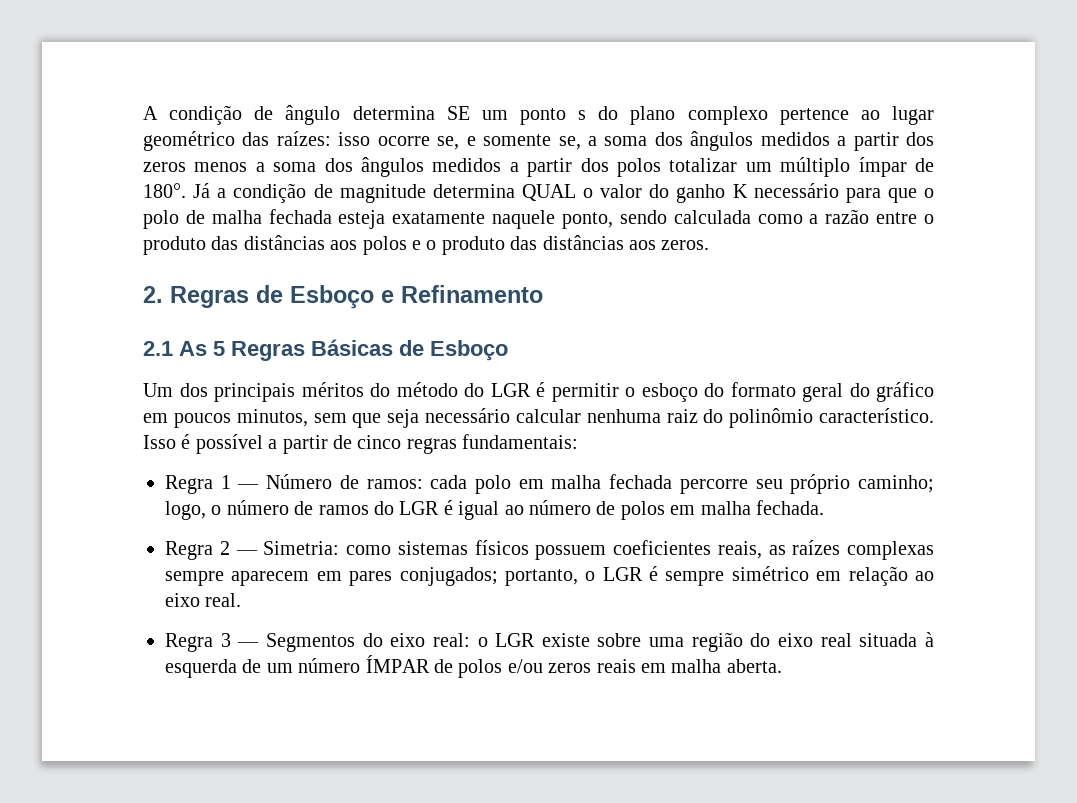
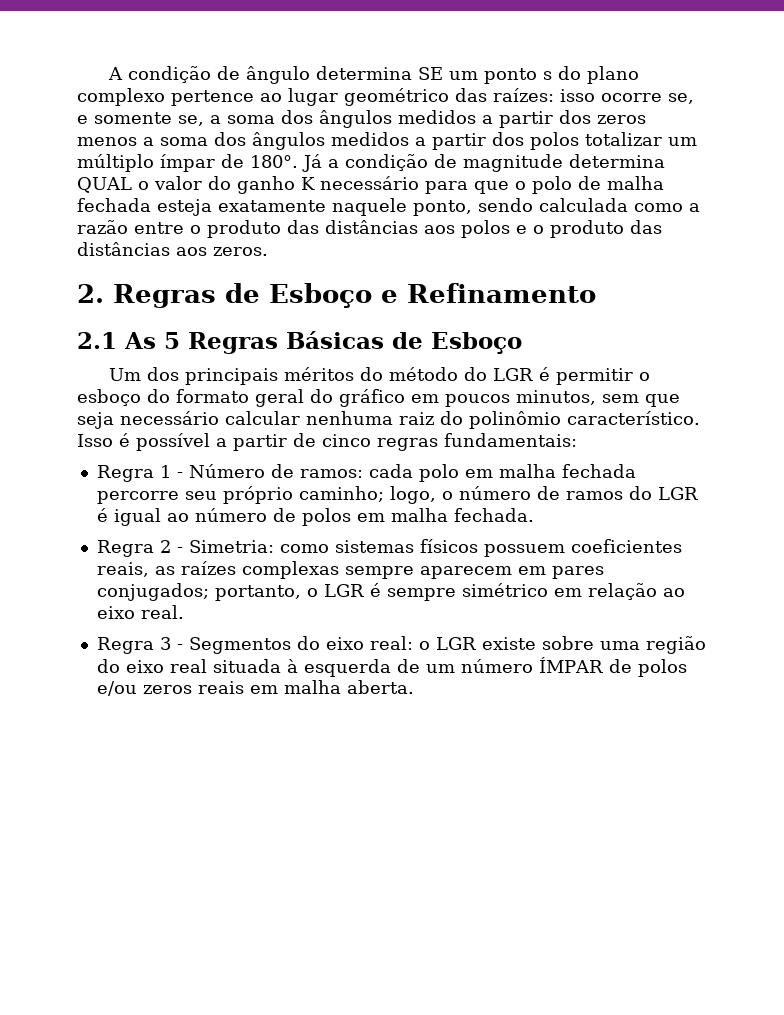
- Regra 1 — Número de ramos: cada polo em malha fechada percorre seu próprio caminho; logo, o número de ramos do LGR é igual ao número de polos em malha fechada.
+ Regra 1 - Número de ramos: cada polo em malha fechada percorre seu próprio caminho; logo, o número de ramos do LGR é igual ao número de polos em malha fechada.
- Regra 2 — Simetria: como sistemas físicos possuem coeficientes reais, as raízes complexas sempre aparecem em pares conjugados; portanto, o LGR é sempre simétrico em relação ao eixo real.
+ Regra 2 - Simetria: como sistemas físicos possuem coeficientes reais, as raízes complexas sempre aparecem em pares conjugados; portanto, o LGR é sempre simétrico em relação ao eixo real.
- Regra 3 — Segmentos do eixo real: o LGR existe sobre uma região do eixo real situada à esquerda de um número ÍMPAR de polos e/ou zeros reais em malha aberta.
+ Regra 3 - Segmentos do eixo real: o LGR existe sobre uma região do eixo real situada à esquerda de um número ÍMPAR de polos e/ou zeros reais em malha aberta.

